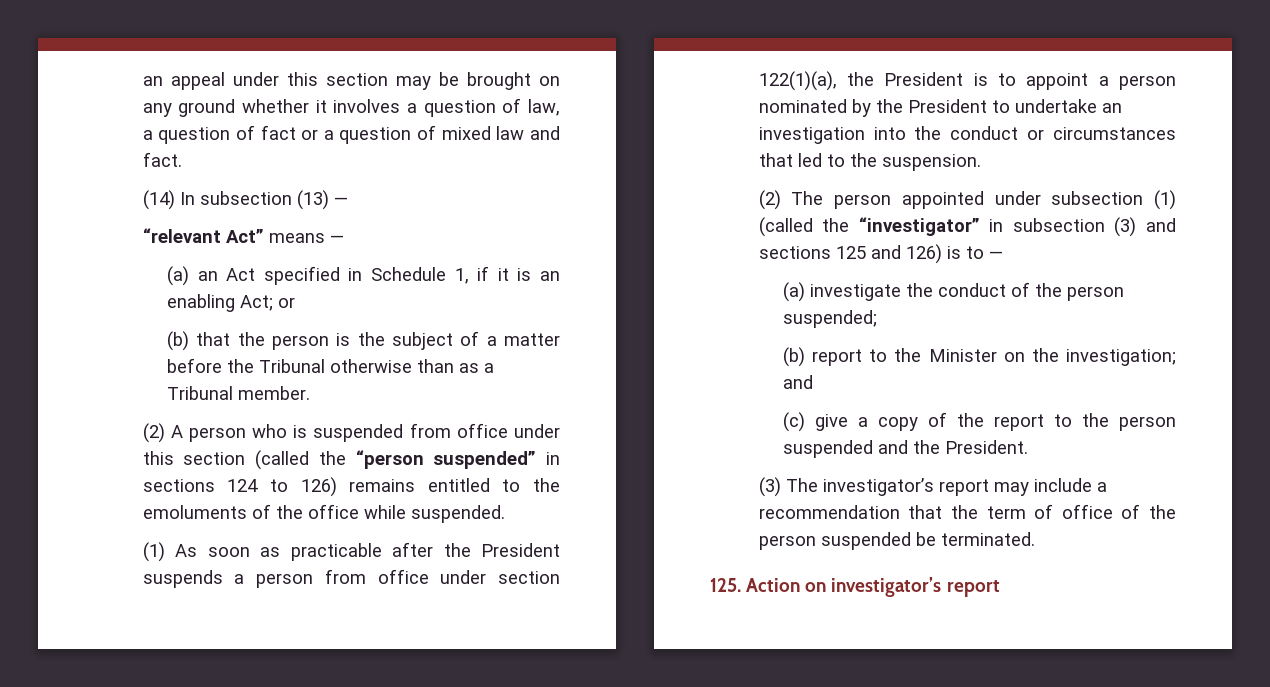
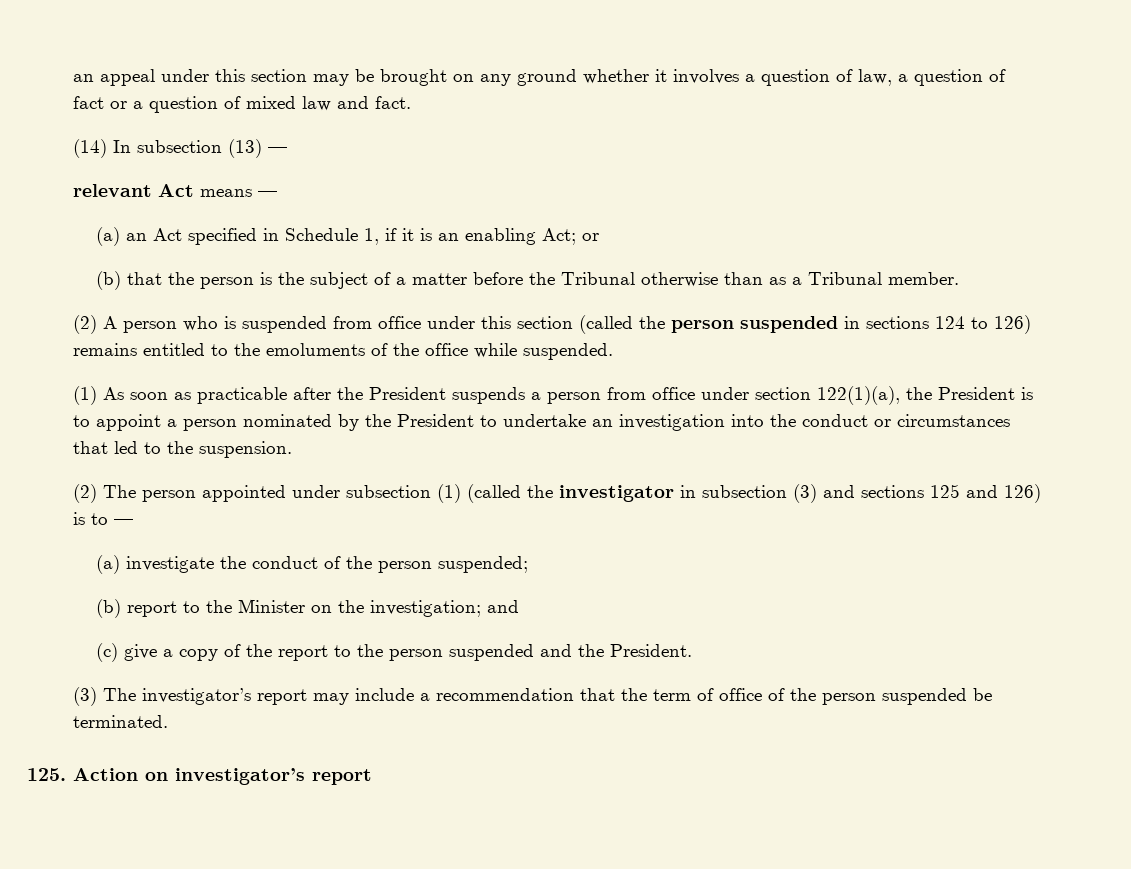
- “relevant Act” means —
+ relevant Act means —
- (2) A person who is suspended from office under this section (called the “person suspended” in sections 124 to 126) remains entitled to the emoluments of the office while suspended.
+ (2) A person who is suspended from office under this section (called the person suspended in sections 124 to 126) remains entitled to the emoluments of the office while suspended.
- (2) The person appointed under subsection (1) (called the “investigator” in subsection (3) and sections 125 and 126) is to —
+ (2) The person appointed under subsection (1) (called the investigator in subsection (3) and sections 125 and 126) is to —

